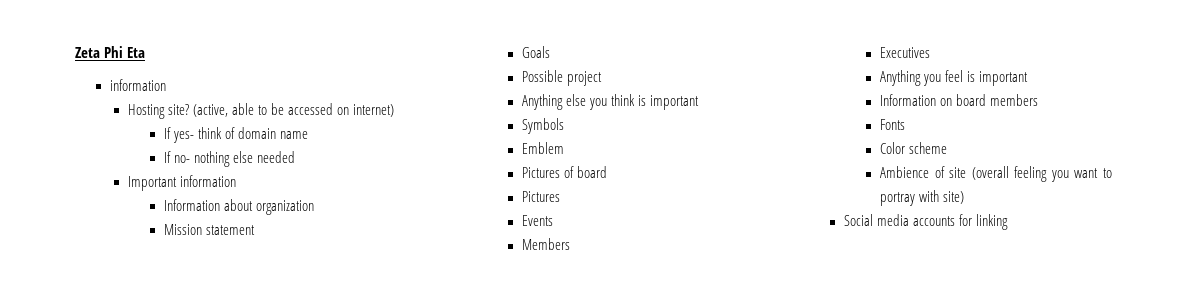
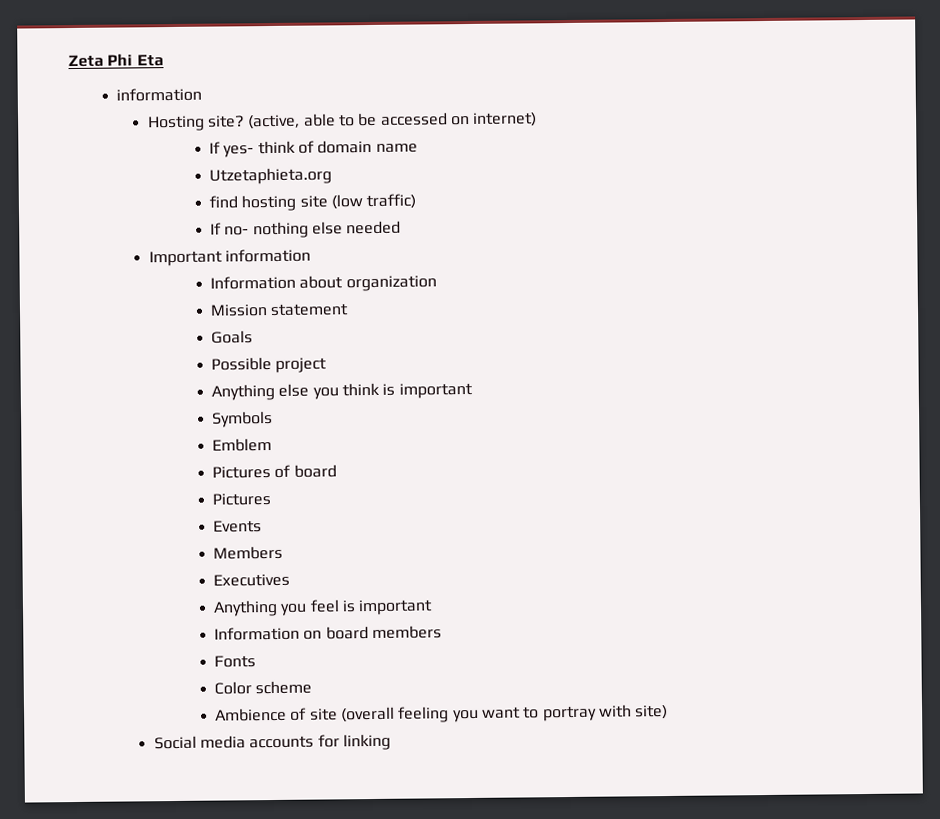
+ Utzetaphieta.org
+ find hosting site (low traffic)

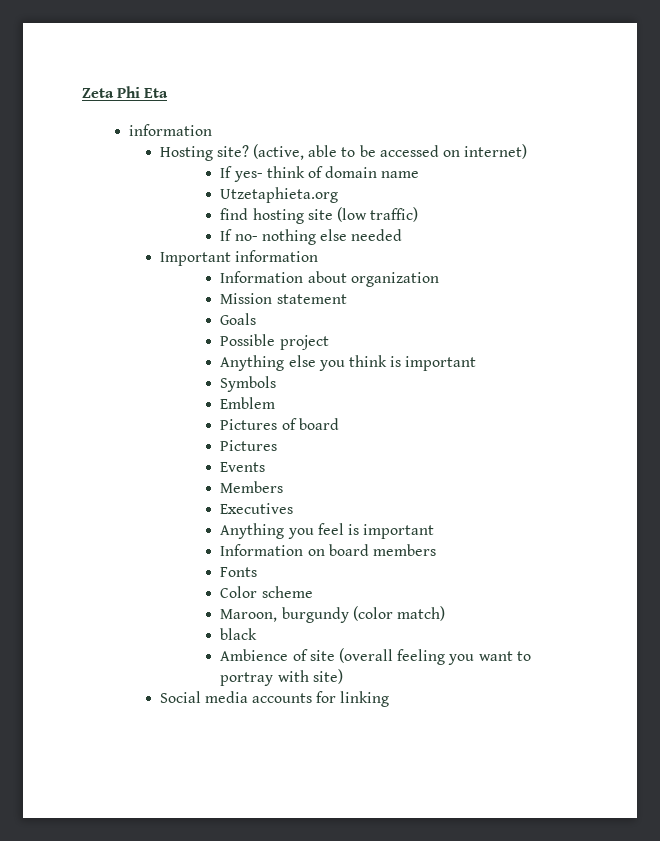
+ Maroon, burgundy (color match)
+ black

